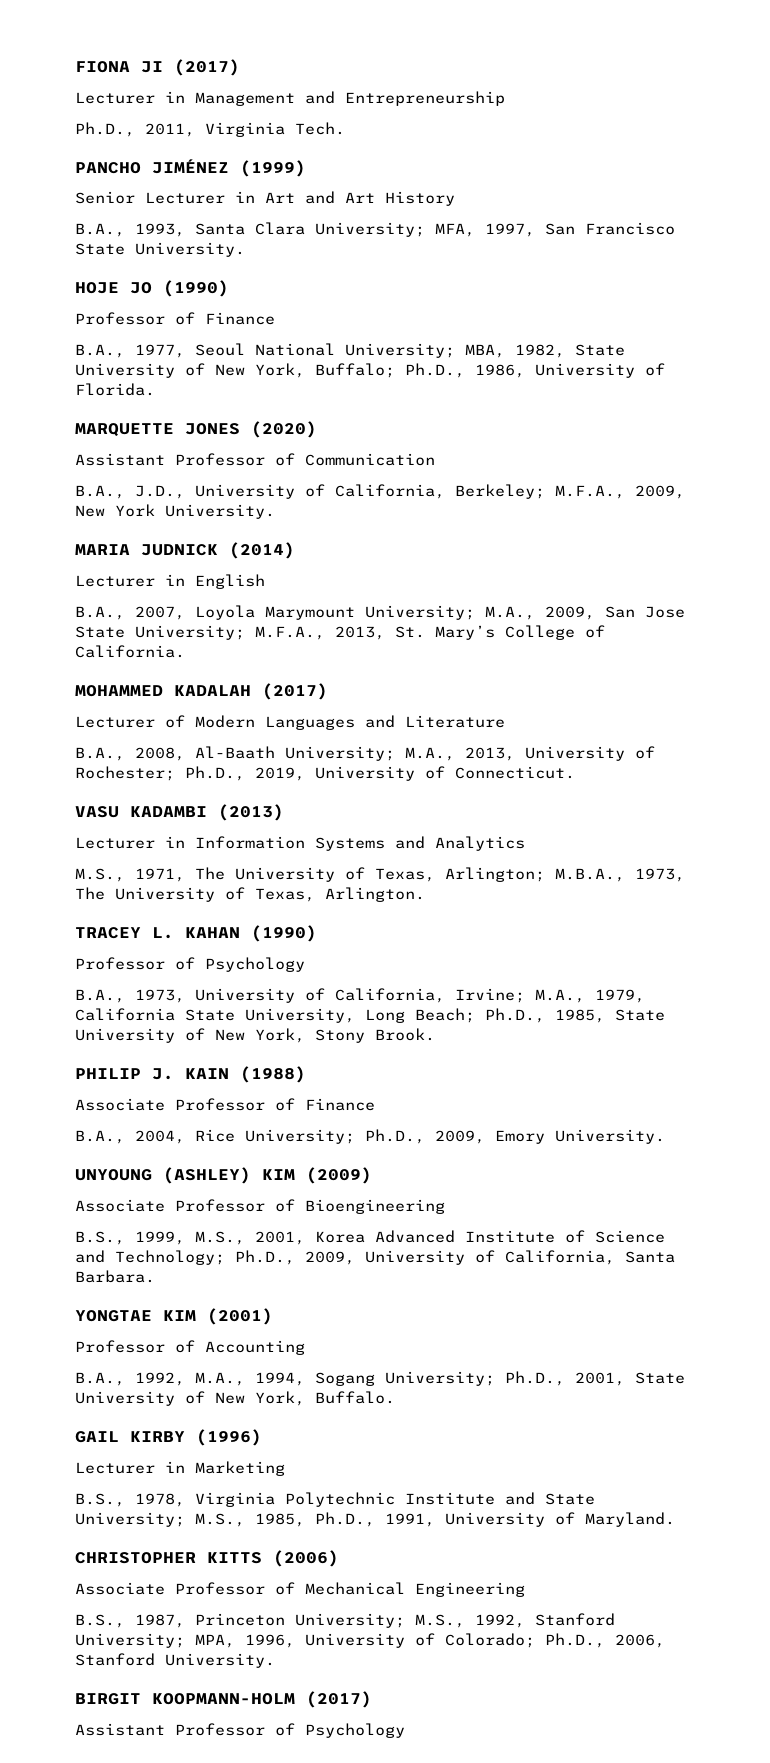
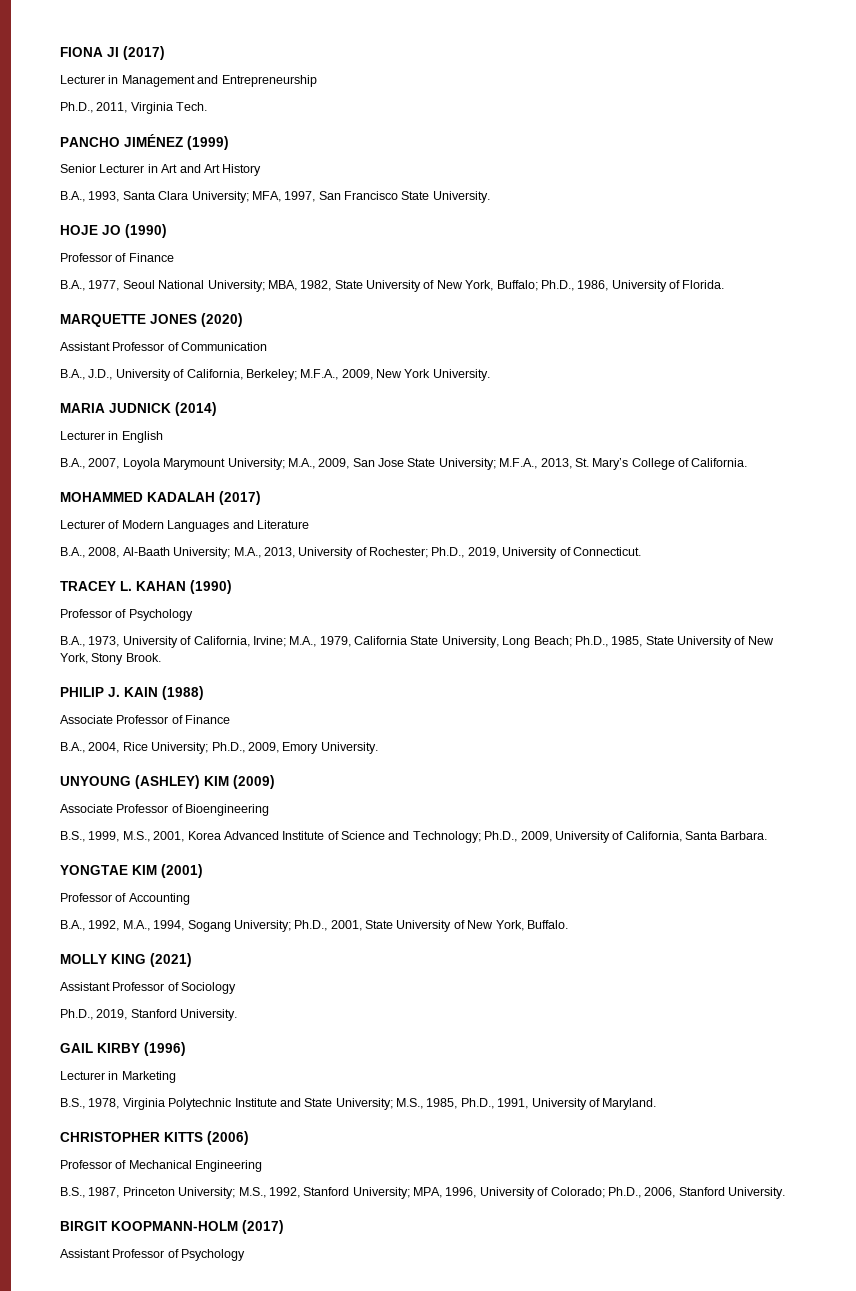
- VASU KADAMBI (2013)
- Lecturer in Information Systems and Analytics
- M.S., 1971, The University of Texas, Arlington; M.B.A., 1973, The University of Texas, Arlington.
+ MOLLY KING (2021)
+ Assistant Professor of Sociology
+ Ph.D., 2019, Stanford University.
- Associate Professor of Mechanical Engineering
+ Professor of Mechanical Engineering

